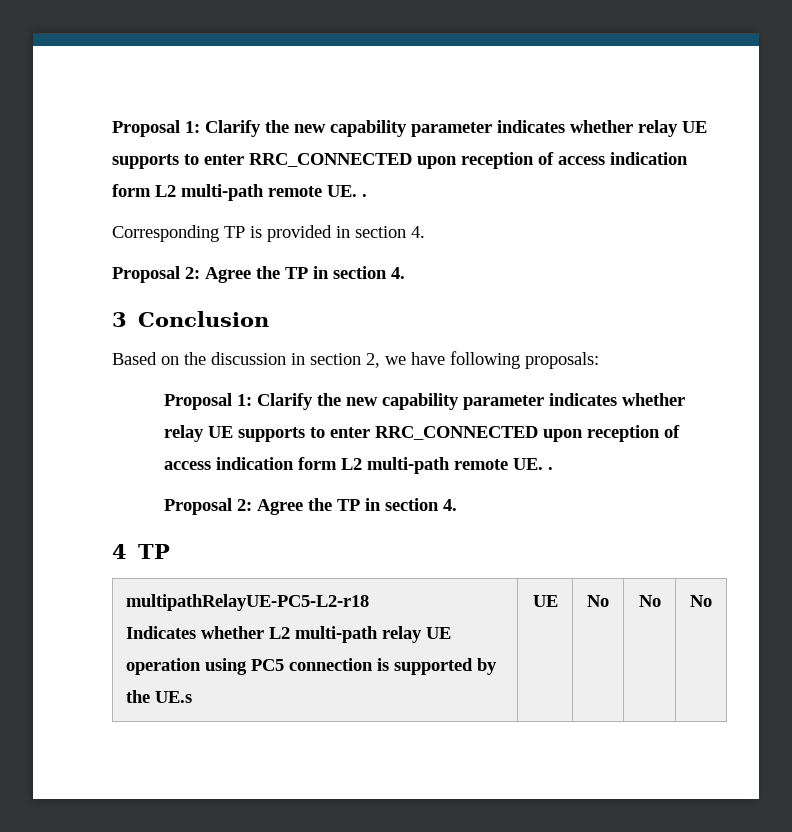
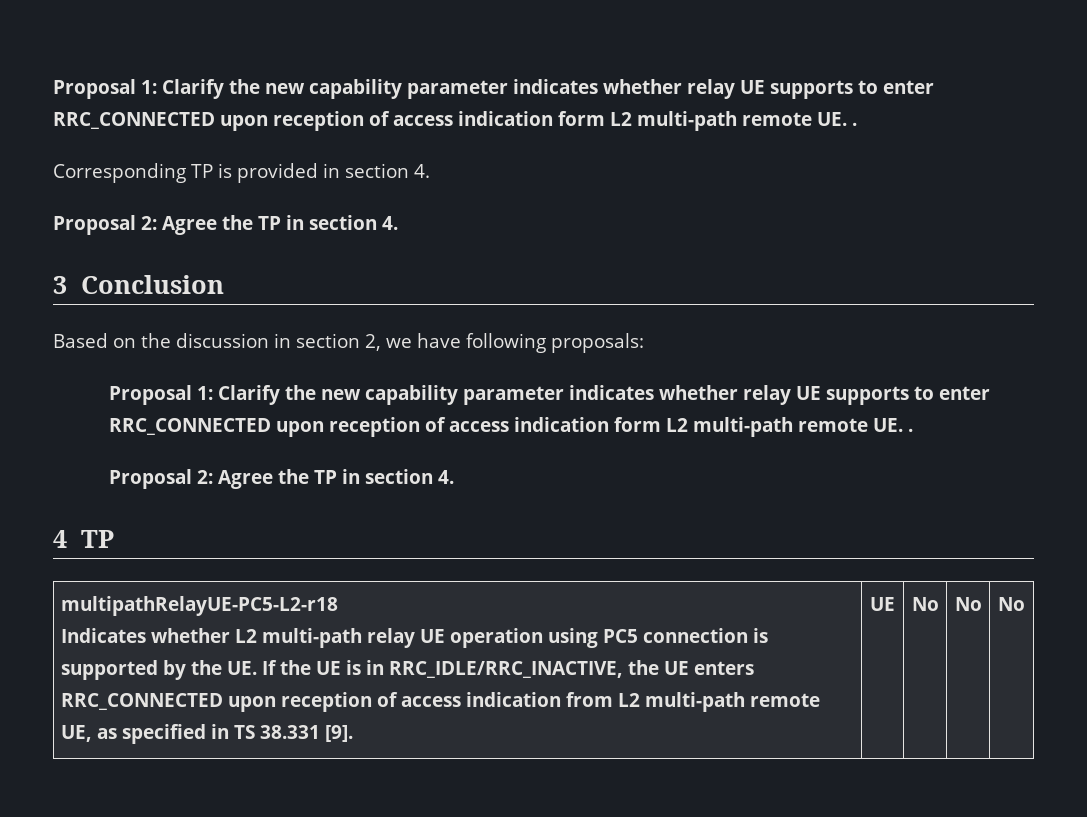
- Indicates whether L2 multi-path relay UE operation using PC5 connection is supported by the UE.s
+ Indicates whether L2 multi-path relay UE operation using PC5 connection is supported by the UE. If the UE is in RRC_IDLE/RRC_INACTIVE, the UE enters RRC_CONNECTED upon reception of access indication from L2 multi-path remote UE, as specified in TS 38.331 [9].

